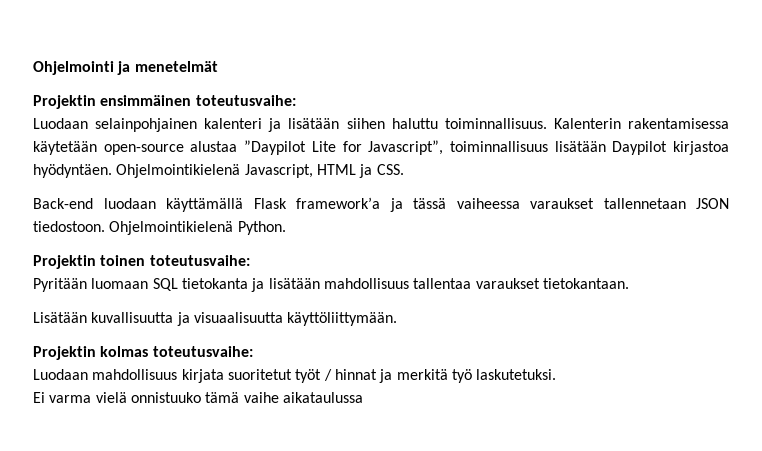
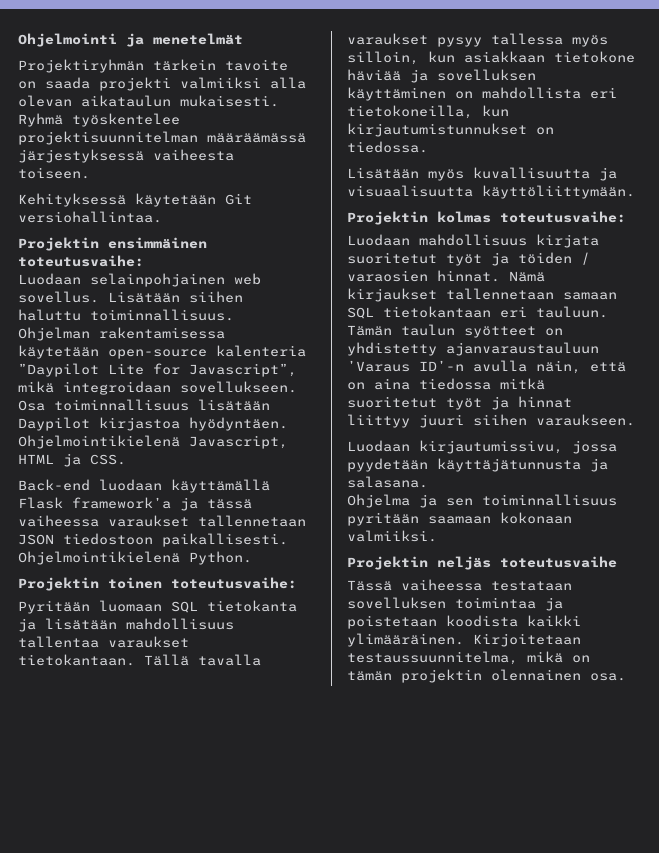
+ Projektiryhmän tärkein tavoite on saada projekti valmiiksi alla olevan aikataulun mukaisesti. Ryhmä työskentelee projektisuunnitelman määräämässä järjestyksessä vaiheesta toiseen.
+ Kehityksessä käytetään Git versiohallintaa.
- Luodaan selainpohjainen kalenteri ja lisätään siihen haluttu toiminnallisuus.
+ Luodaan selainpohjainen web sovellus. Lisätään siihen haluttu toiminnallisuus.
- Kalenterin rakentamisessa käytetään open-source alustaa ”Daypilot Lite for Javascript”, toiminnallisuus lisätään Daypilot kirjastoa hyödyntäen.
+ Ohjelman rakentamisessa käytetään open-source kalenteria ”Daypilot Lite for Javascript”, mikä integroidaan sovellukseen. Osa toiminnallisuus lisätään Daypilot kirjastoa hyödyntäen.
- Back-end luodaan käyttämällä Flask framework’a ja tässä vaiheessa varaukset tallennetaan JSON tiedostoon.
+ Back-end luodaan käyttämällä Flask framework’a ja tässä vaiheessa varaukset tallennetaan JSON tiedostoon paikallisesti.
- Pyritään luomaan SQL tietokanta ja lisätään mahdollisuus tallentaa varaukset tietokantaan.
- Lisätään kuvallisuutta ja visuaalisuutta käyttöliittymään.
+ Pyritään luomaan SQL tietokanta ja lisätään mahdollisuus tallentaa varaukset tietokantaan. Tällä tavalla varaukset pysyy tallessa myös silloin, kun asiakkaan tietokone häviää ja sovelluksen käyttäminen on mahdollista eri tietokoneilla, kun kirjautumistunnukset on tiedossa.
+ Lisätään myös kuvallisuutta ja visuaalisuutta käyttöliittymään.
- Luodaan mahdollisuus kirjata suoritetut työt / hinnat ja merkitä työ laskutetuksi.
- Ei varma vielä onnistuuko tämä vaihe aikataulussa
+ Luodaan mahdollisuus kirjata suoritetut työt ja töiden / varaosien hinnat. Nämä kirjaukset tallennetaan samaan SQL tietokantaan eri tauluun. Tämän taulun syötteet on yhdistetty ajanvaraustauluun ’Varaus ID’-n avulla näin, että on aina tiedossa mitkä suoritetut työt ja hinnat liittyy juuri siihen varaukseen.
+ Luodaan kirjautumissivu, jossa pyydetään käyttäjätunnusta ja salasana.
+ Ohjelma ja sen toiminnallisuus pyritään saamaan kokonaan valmiiksi.
+ Projektin neljäs toteutusvaihe
+ Tässä vaiheessa testataan sovelluksen toimintaa ja poistetaan koodista kaikki ylimääräinen. Kirjoitetaan testaussuunnitelma, mikä on tämän projektin olennainen osa.

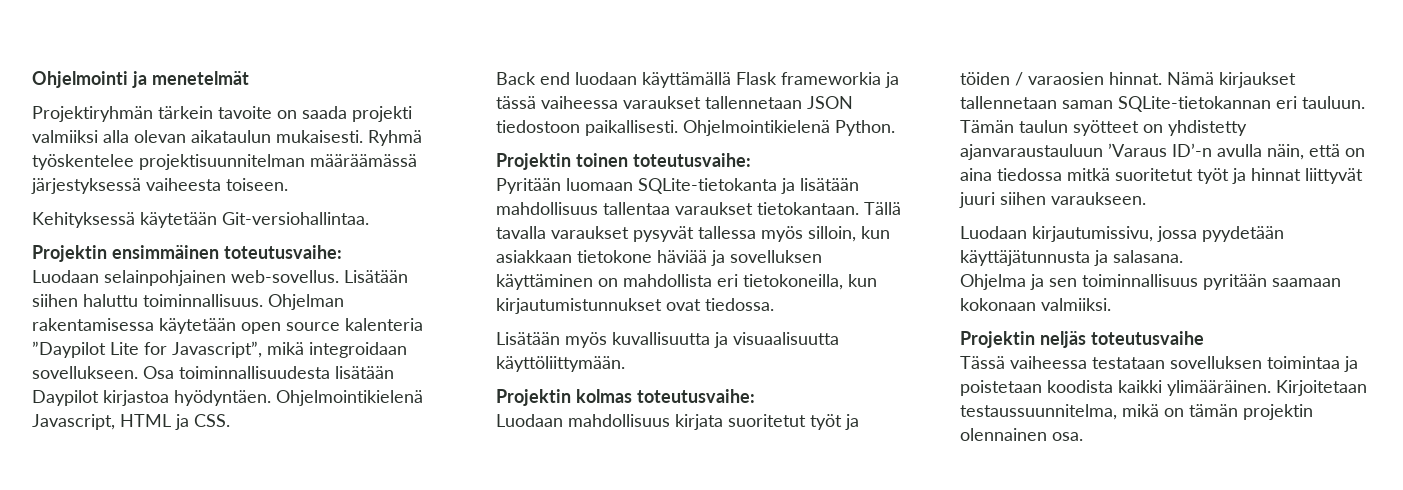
- Kehityksessä käytetään Git versiohallintaa.
+ Kehityksessä käytetään Git-versiohallintaa.
- Luodaan selainpohjainen web sovellus.
+ Luodaan selainpohjainen web-sovellus.
- Ohjelman rakentamisessa käytetään open-source kalenteria ”Daypilot Lite for Javascript”, mikä integroidaan sovellukseen.
+ Ohjelman rakentamisessa käytetään open source kalenteria ”Daypilot Lite for Javascript”, mikä integroidaan sovellukseen.
- Osa toiminnallisuus lisätään Daypilot kirjastoa hyödyntäen.
+ Osa toiminnallisuudesta lisätään Daypilot kirjastoa hyödyntäen.
- Back-end luodaan käyttämällä Flask framework’a ja tässä vaiheessa varaukset tallennetaan JSON tiedostoon paikallisesti.
+ Back end luodaan käyttämällä Flask frameworkia ja tässä vaiheessa varaukset tallennetaan JSON tiedostoon paikallisesti.
- Pyritään luomaan SQL tietokanta ja lisätään mahdollisuus tallentaa varaukset tietokantaan.
+ Pyritään luomaan SQLite-tietokanta ja lisätään mahdollisuus tallentaa varaukset tietokantaan.
- Tällä tavalla varaukset pysyy tallessa myös silloin, kun asiakkaan tietokone häviää ja sovelluksen käyttäminen on mahdollista eri tietokoneilla, kun kirjautumistunnukset on tiedossa.
+ Tällä tavalla varaukset pysyvät tallessa myös silloin, kun asiakkaan tietokone häviää ja sovelluksen käyttäminen on mahdollista eri tietokoneilla, kun kirjautumistunnukset ovat tiedossa.
- Nämä kirjaukset tallennetaan samaan SQL tietokantaan eri tauluun.
+ Nämä kirjaukset tallennetaan saman SQLite-tietokannan eri tauluun.
- Tämän taulun syötteet on yhdistetty ajanvaraustauluun ’Varaus ID’-n avulla näin, että on aina tiedossa mitkä suoritetut työt ja hinnat liittyy juuri siihen varaukseen.
+ Tämän taulun syötteet on yhdistetty ajanvaraustauluun ’Varaus ID’-n avulla näin, että on aina tiedossa mitkä suoritetut työt ja hinnat liittyvät juuri siihen varaukseen.

